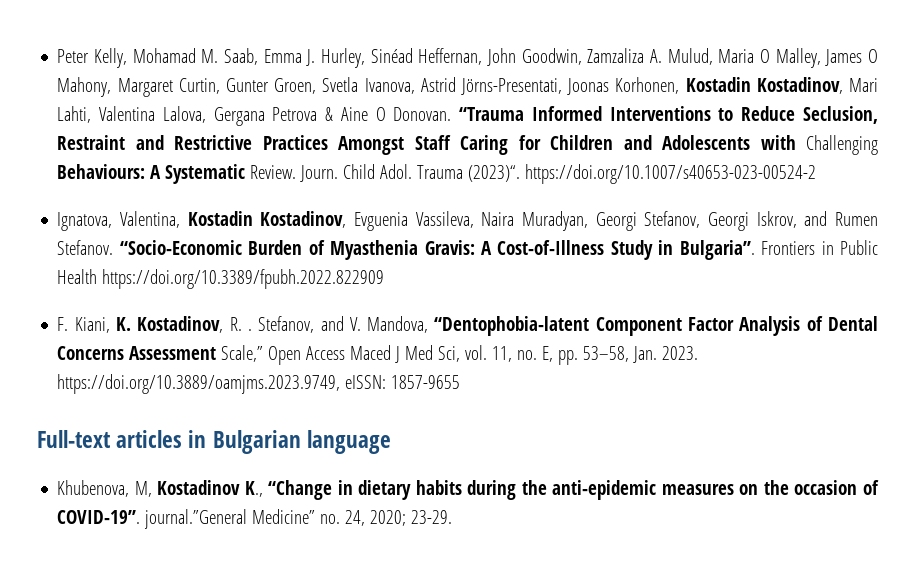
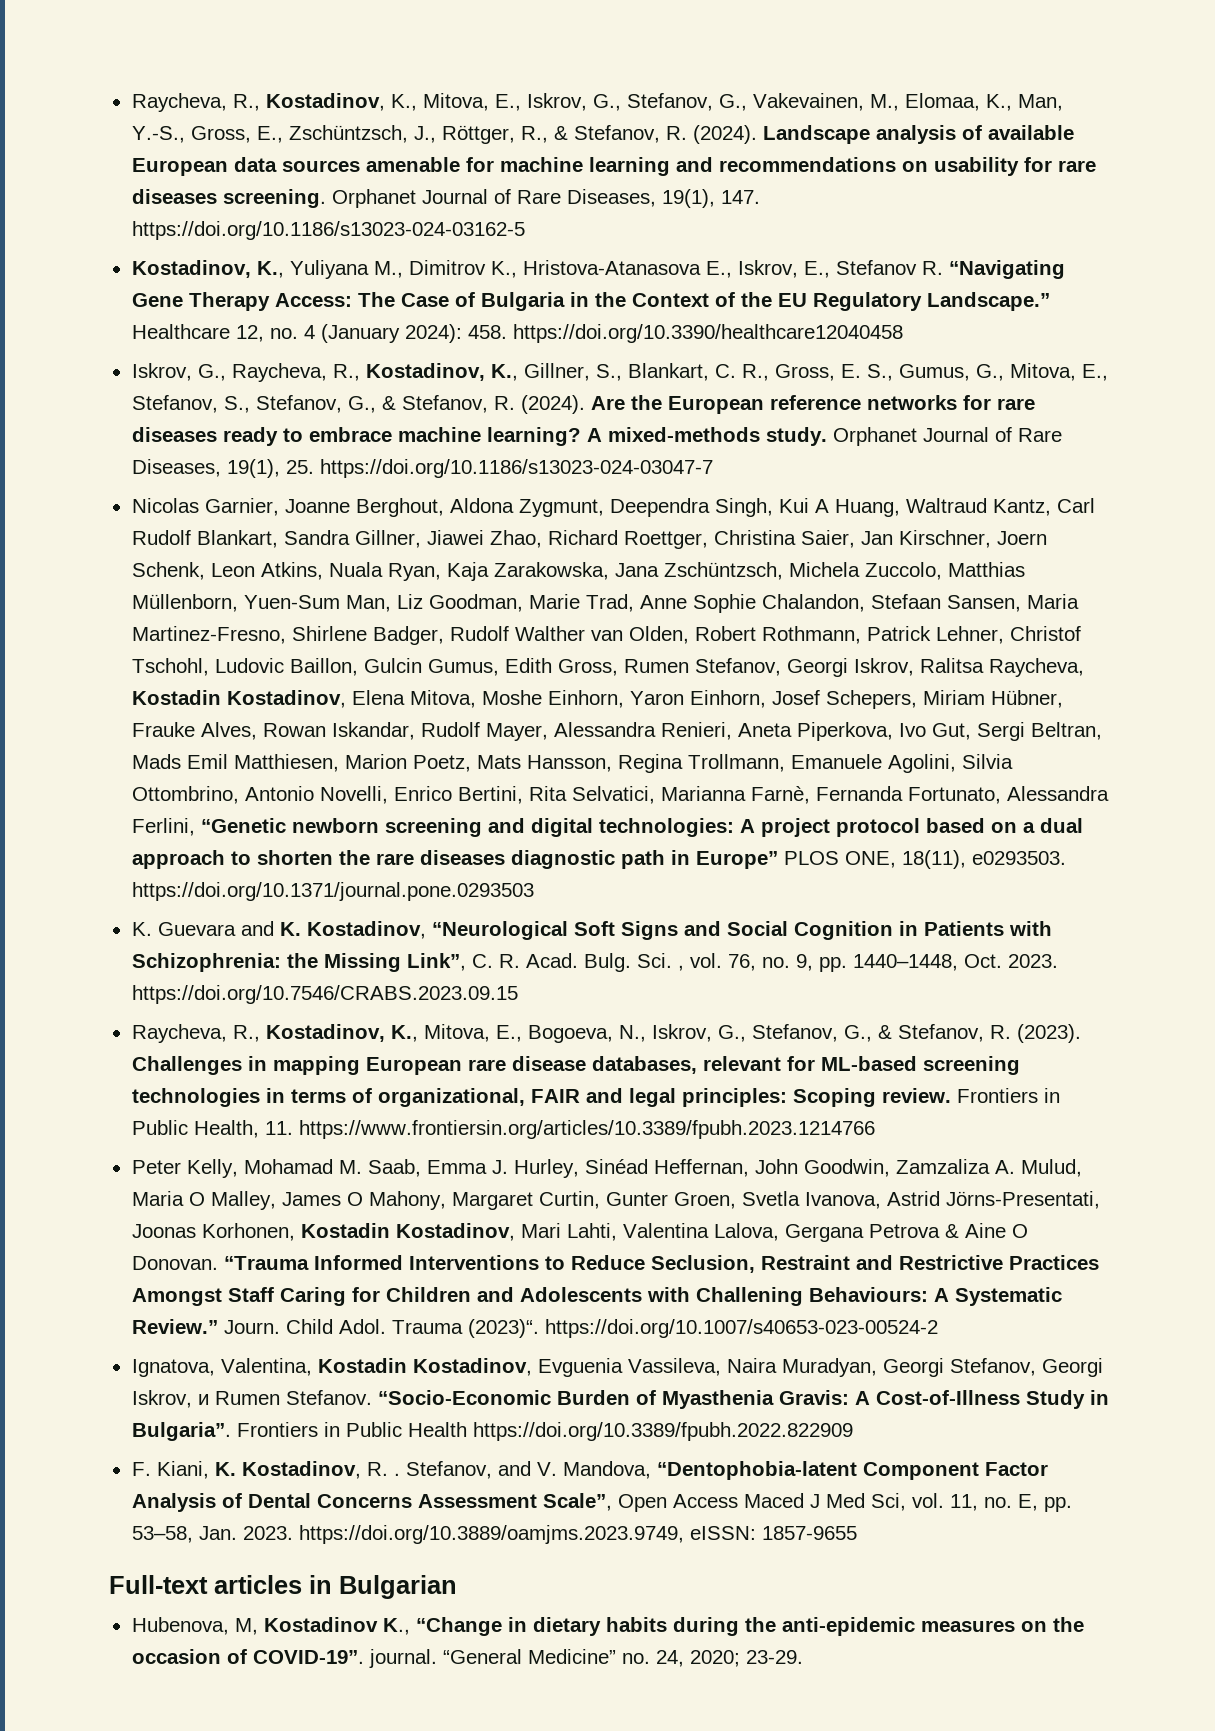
+ Raycheva, R., Kostadinov, K., Mitova, E., Iskrov, G., Stefanov, G., Vakevainen, M., Elomaa, K., Man, Y.-S., Gross, E., Zschüntzsch, J., Röttger, R., & Stefanov, R. (2024). Landscape analysis of available European data sources amenable for machine learning and recommendations on usability for rare diseases screening. Orphanet Journal of Rare Diseases, 19(1), 147. https://doi.org/10.1186/s13023-024-03162-5
+ Kostadinov, K., Yuliyana M., Dimitrov K., Hristova-Atanasova E., Iskrov, E., Stefanov R. “Navigating Gene Therapy Access: The Case of Bulgaria in the Context of the EU Regulatory Landscape.” Healthcare 12, no. 4 (January 2024): 458. https://doi.org/10.3390/healthcare12040458
+ Iskrov, G., Raycheva, R., Kostadinov, K., Gillner, S., Blankart, C. R., Gross, E. S., Gumus, G., Mitova, E., Stefanov, S., Stefanov, G., & Stefanov, R. (2024). Are the European reference networks for rare diseases ready to embrace machine learning? A mixed-methods study. Orphanet Journal of Rare Diseases, 19(1), 25. https://doi.org/10.1186/s13023-024-03047-7
+ Nicolas Garnier, Joanne Berghout, Aldona Zygmunt, Deependra Singh, Kui A Huang, Waltraud Kantz, Carl Rudolf Blankart, Sandra Gillner, Jiawei Zhao, Richard Roettger, Christina Saier, Jan Kirschner, Joern Schenk, Leon Atkins, Nuala Ryan, Kaja Zarakowska, Jana Zschüntzsch, Michela Zuccolo, Matthias Müllenborn, Yuen-Sum Man, Liz Goodman, Marie Trad, Anne Sophie Chalandon, Stefaan Sansen, Maria Martinez-Fresno, Shirlene Badger, Rudolf Walther van Olden, Robert Rothmann, Patrick Lehner, Christof Tschohl, Ludovic Baillon, Gulcin Gumus, Edith Gross, Rumen Stefanov, Georgi Iskrov, Ralitsa Raycheva, Kostadin Kostadinov, Elena Mitova, Moshe Einhorn, Yaron Einhorn, Josef Schepers, Miriam Hübner, Frauke Alves, Rowan Iskandar, Rudolf Mayer, Alessandra Renieri, Aneta Piperkova, Ivo Gut, Sergi Beltran, Mads Emil Matthiesen, Marion Poetz, Mats Hansson, Regina Trollmann, Emanuele Agolini, Silvia Ottombrino, Antonio Novelli, Enrico Bertini, Rita Selvatici, Marianna Farnè, Fernanda Fortunato, Alessandra Ferlini, “Genetic newborn screening and digital technologies: A project protocol based on a dual approach to shorten the rare diseases diagnostic path in Europe” PLOS ONE, 18(11), e0293503. https://doi.org/10.1371/journal.pone.0293503
+ K. Guevara and K. Kostadinov, “Neurological Soft Signs and Social Cognition in Patients with Schizophrenia: the Missing Link”, C. R. Acad. Bulg. Sci. , vol. 76, no. 9, pp. 1440–1448, Oct. 2023. https://doi.org/10.7546/CRABS.2023.09.15
+ Raycheva, R., Kostadinov, K., Mitova, E., Bogoeva, N., Iskrov, G., Stefanov, G., & Stefanov, R. (2023). Challenges in mapping European rare disease databases, relevant for ML-based screening technologies in terms of organizational, FAIR and legal principles: Scoping review. Frontiers in Public Health, 11. https://www.frontiersin.org/articles/10.3389/fpubh.2023.1214766
- “Trauma Informed Interventions to Reduce Seclusion, Restraint and Restrictive Practices Amongst Staff Caring for Children and Adolescents with Challenging Behaviours: A Systematic Review.
+ “Trauma Informed Interventions to Reduce Seclusion, Restraint and Restrictive Practices Amongst Staff Caring for Children and Adolescents with Challening Behaviours: A Systematic Review.”
- Ignatova, Valentina, Kostadin Kostadinov, Evguenia Vassileva, Naira Muradyan, Georgi Stefanov, Georgi Iskrov, and Rumen Stefanov.
+ Ignatova, Valentina, Kostadin Kostadinov, Evguenia Vassileva, Naira Muradyan, Georgi Stefanov, Georgi Iskrov, и Rumen Stefanov.
- Stefanov, and V. Mandova, “Dentophobia-latent Component Factor Analysis of Dental Concerns Assessment Scale,” Open Access Maced J Med Sci, vol. 11, no. E, pp. 53–58, Jan. 2023. https://doi.org/10.3889/oamjms.2023.9749, eISSN: 1857-9655
+ Stefanov, and V. Mandova, “Dentophobia-latent Component Factor Analysis of Dental Concerns Assessment Scale”, Open Access Maced J Med Sci, vol. 11, no. E, pp. 53–58, Jan. 2023. https://doi.org/10.3889/oamjms.2023.9749, eISSN: 1857-9655
- Full-text articles in Bulgarian language
- Khubenova, M, Kostadinov K., “Change in dietary habits during the anti-epidemic measures on the occasion of COVID-19”. journal.”General Medicine” no. 24, 2020; 23-29.
+ Full-text articles in Bulgarian
+ Hubenova, M, Kostadinov K., “Change in dietary habits during the anti-epidemic measures on the occasion of COVID-19”. journal. “General Medicine” no. 24, 2020; 23-29.

